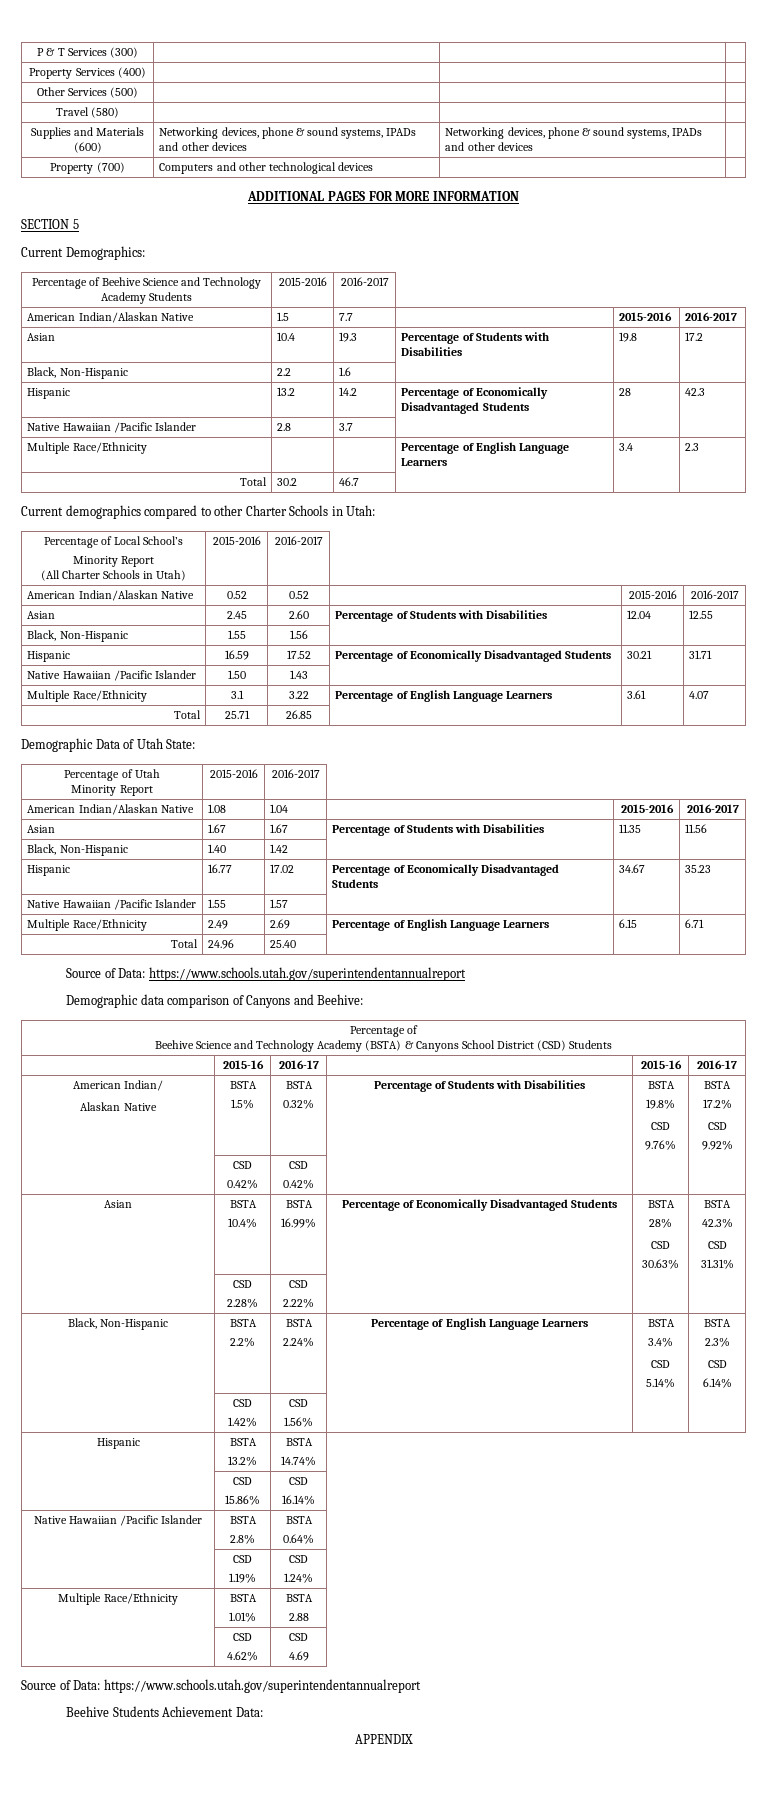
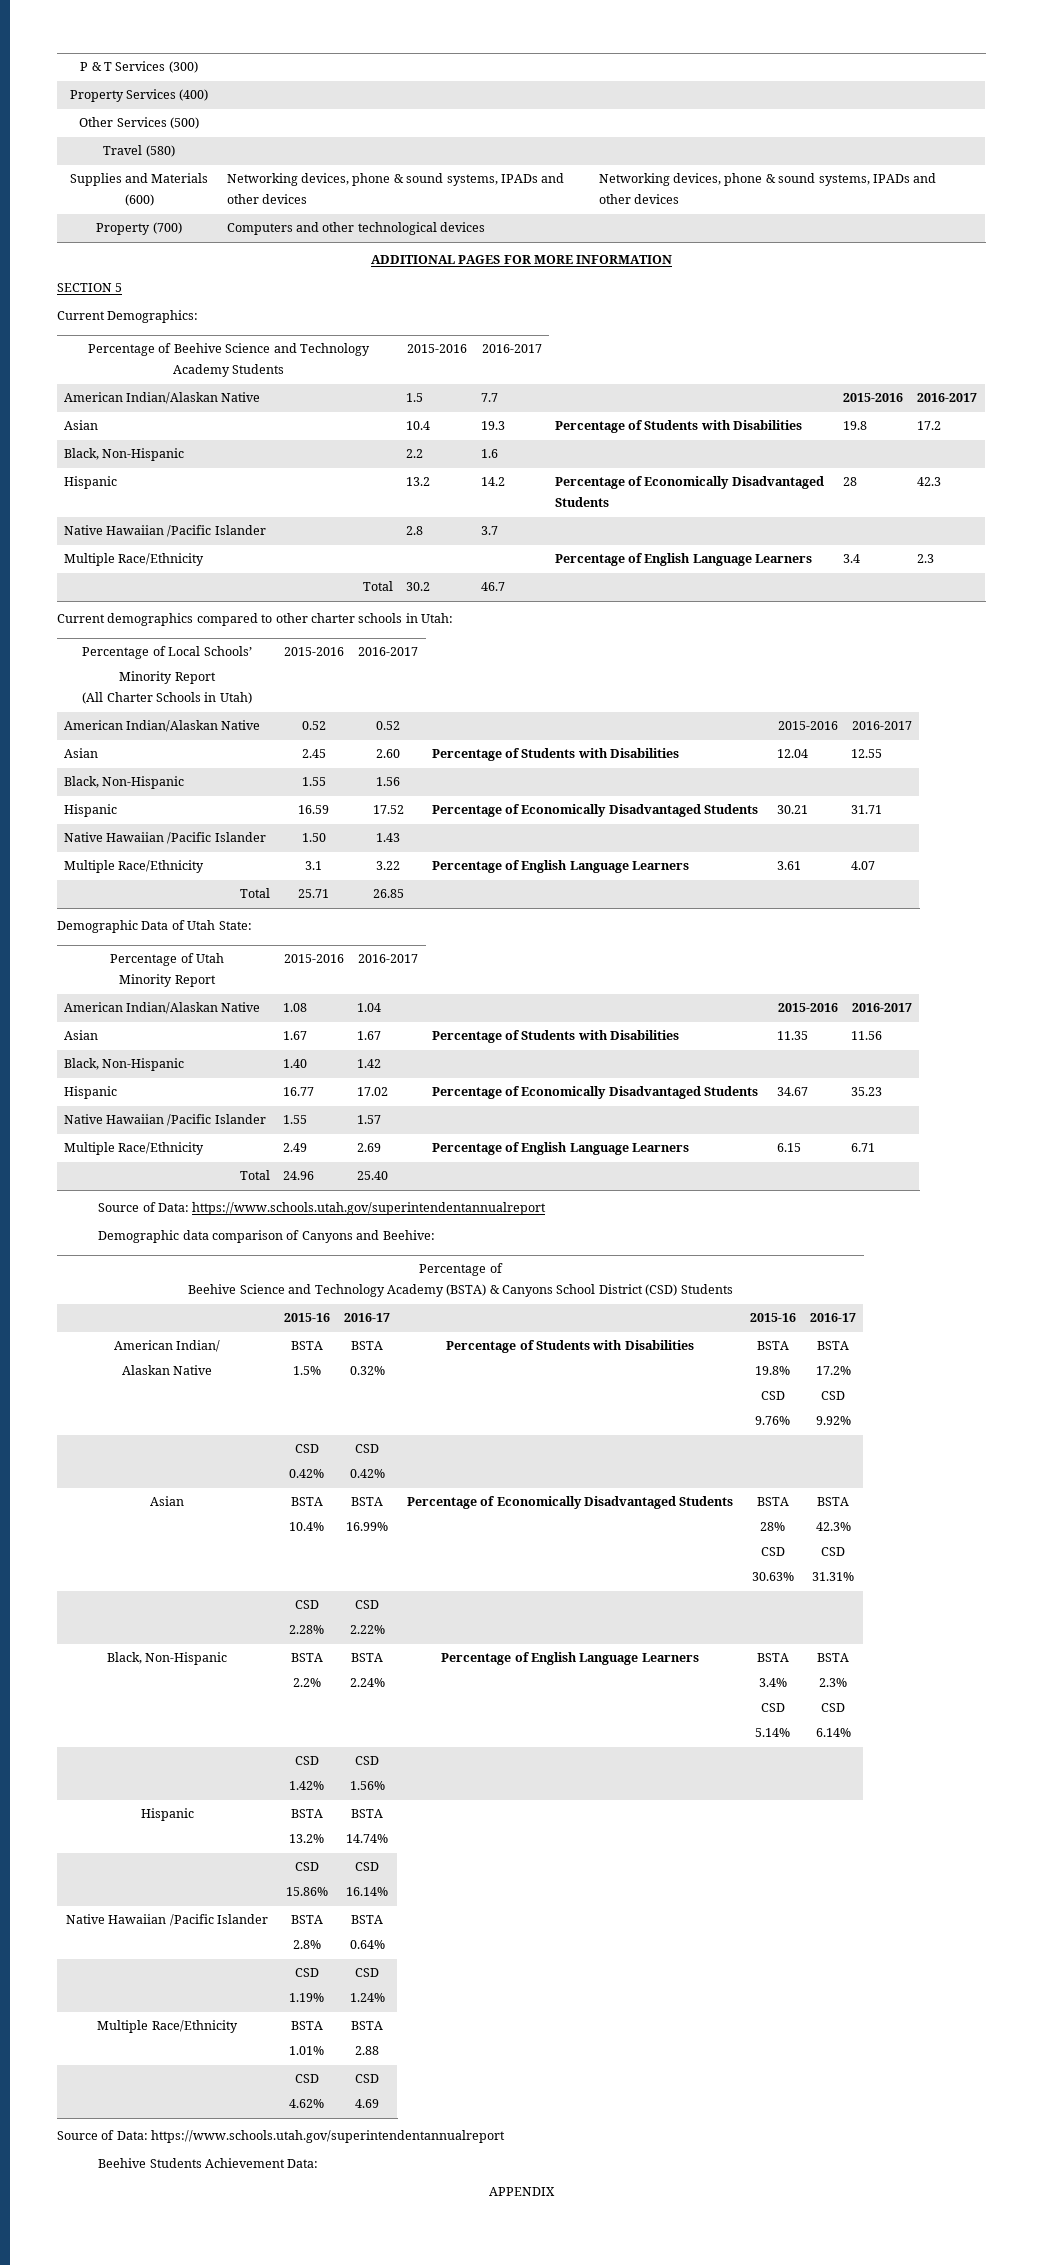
- Current demographics compared to other Charter Schools in Utah:
+ Current demographics compared to other charter schools in Utah:
- Percentage of Local School’s
+ Percentage of Local Schools’

